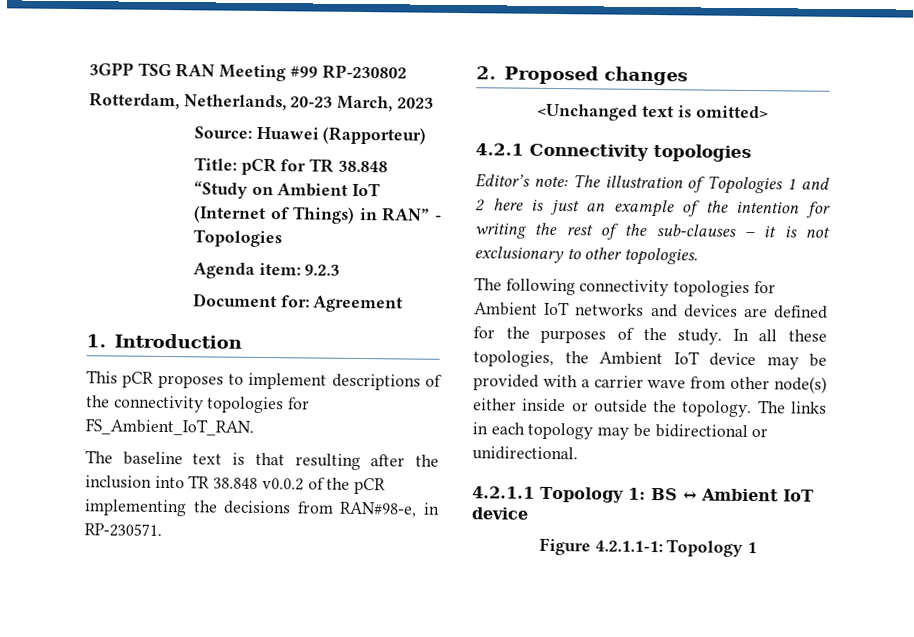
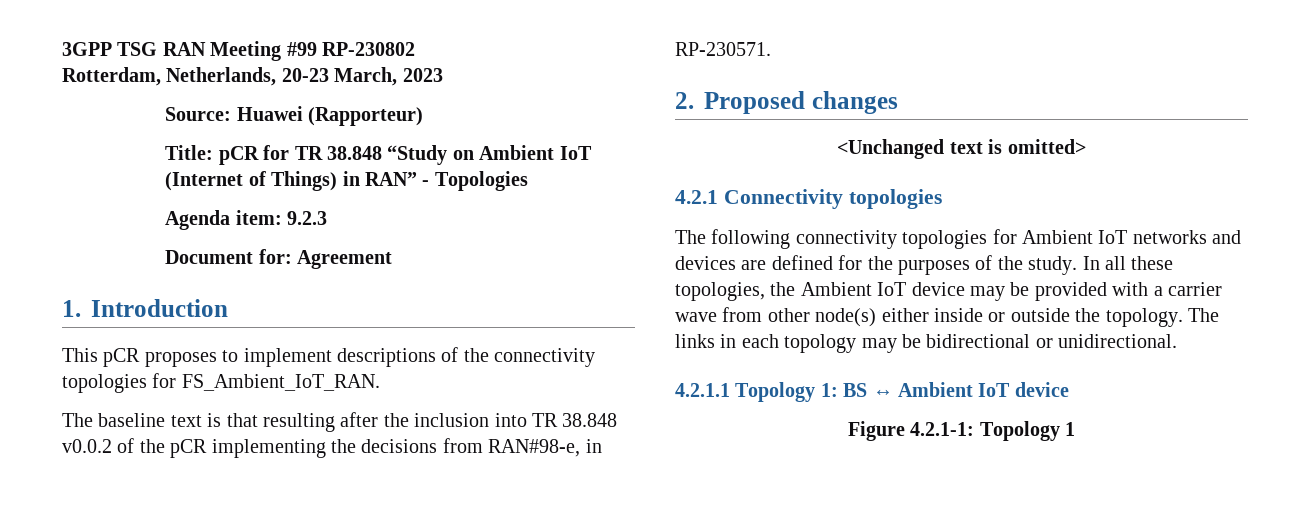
- Editor’s note: The illustration of Topologies 1 and 2 here is just an example of the intention for writing the rest of the sub-clauses – it is not exclusionary to other topologies.
- Figure 4.2.1.1-1: Topology 1
+ Figure 4.2.1-1: Topology 1

